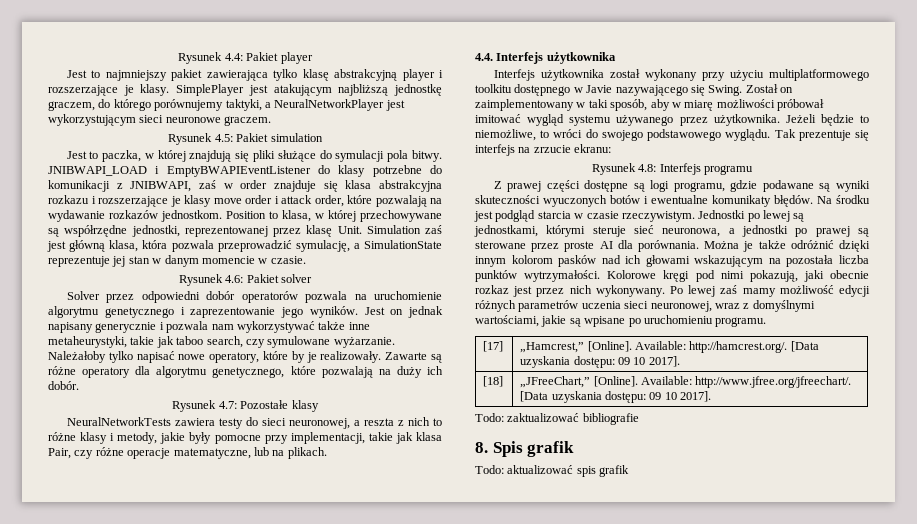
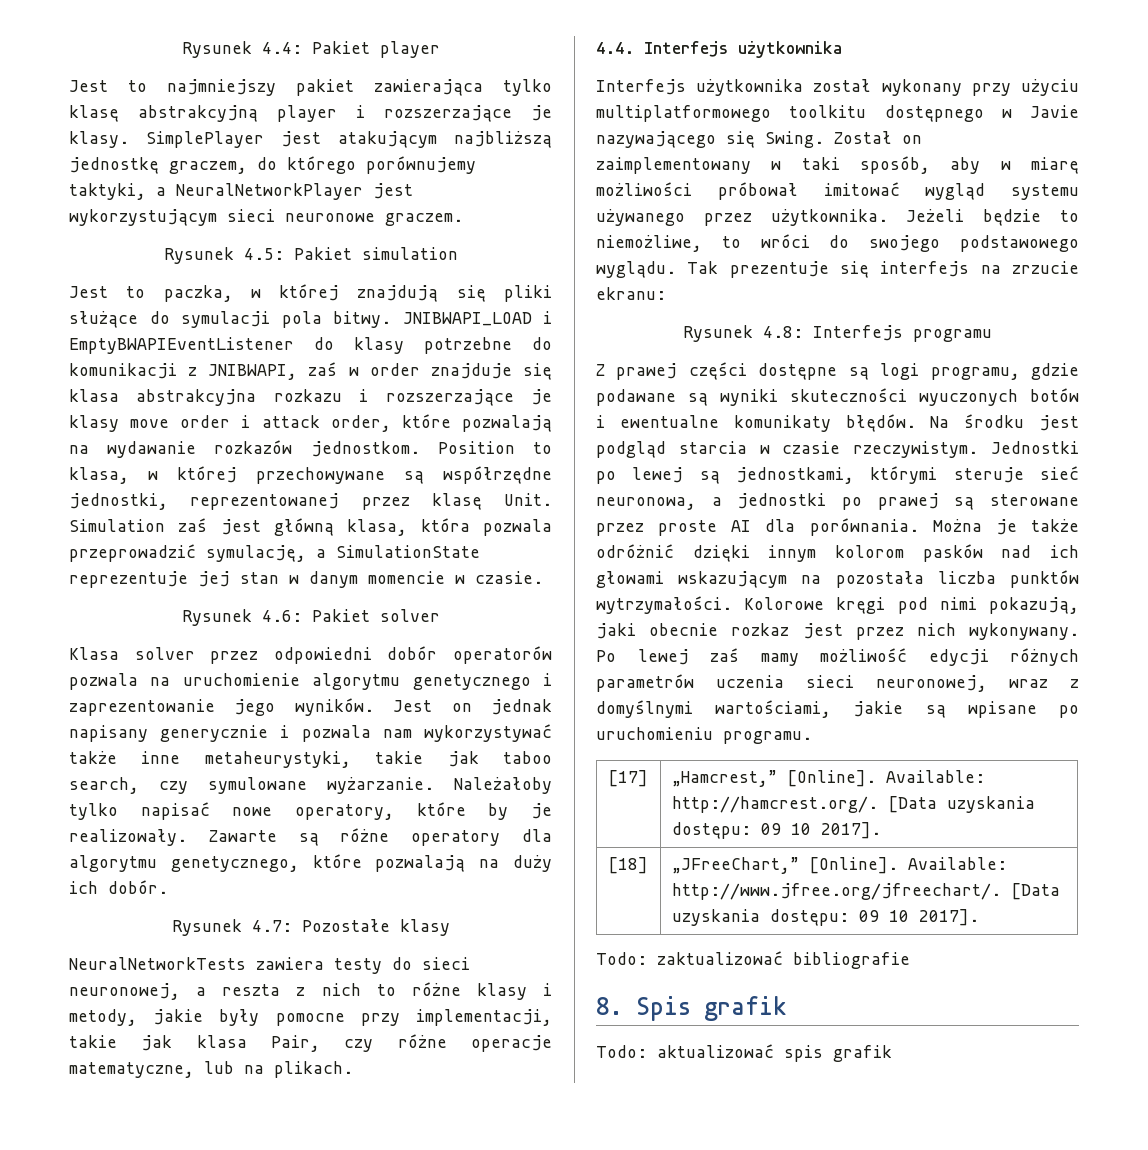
- Solver przez odpowiedni dobór operatorów pozwala na uruchomienie algorytmu genetycznego i zaprezentowanie jego wyników.
+ Klasa solver przez odpowiedni dobór operatorów pozwala na uruchomienie algorytmu genetycznego i zaprezentowanie jego wyników.

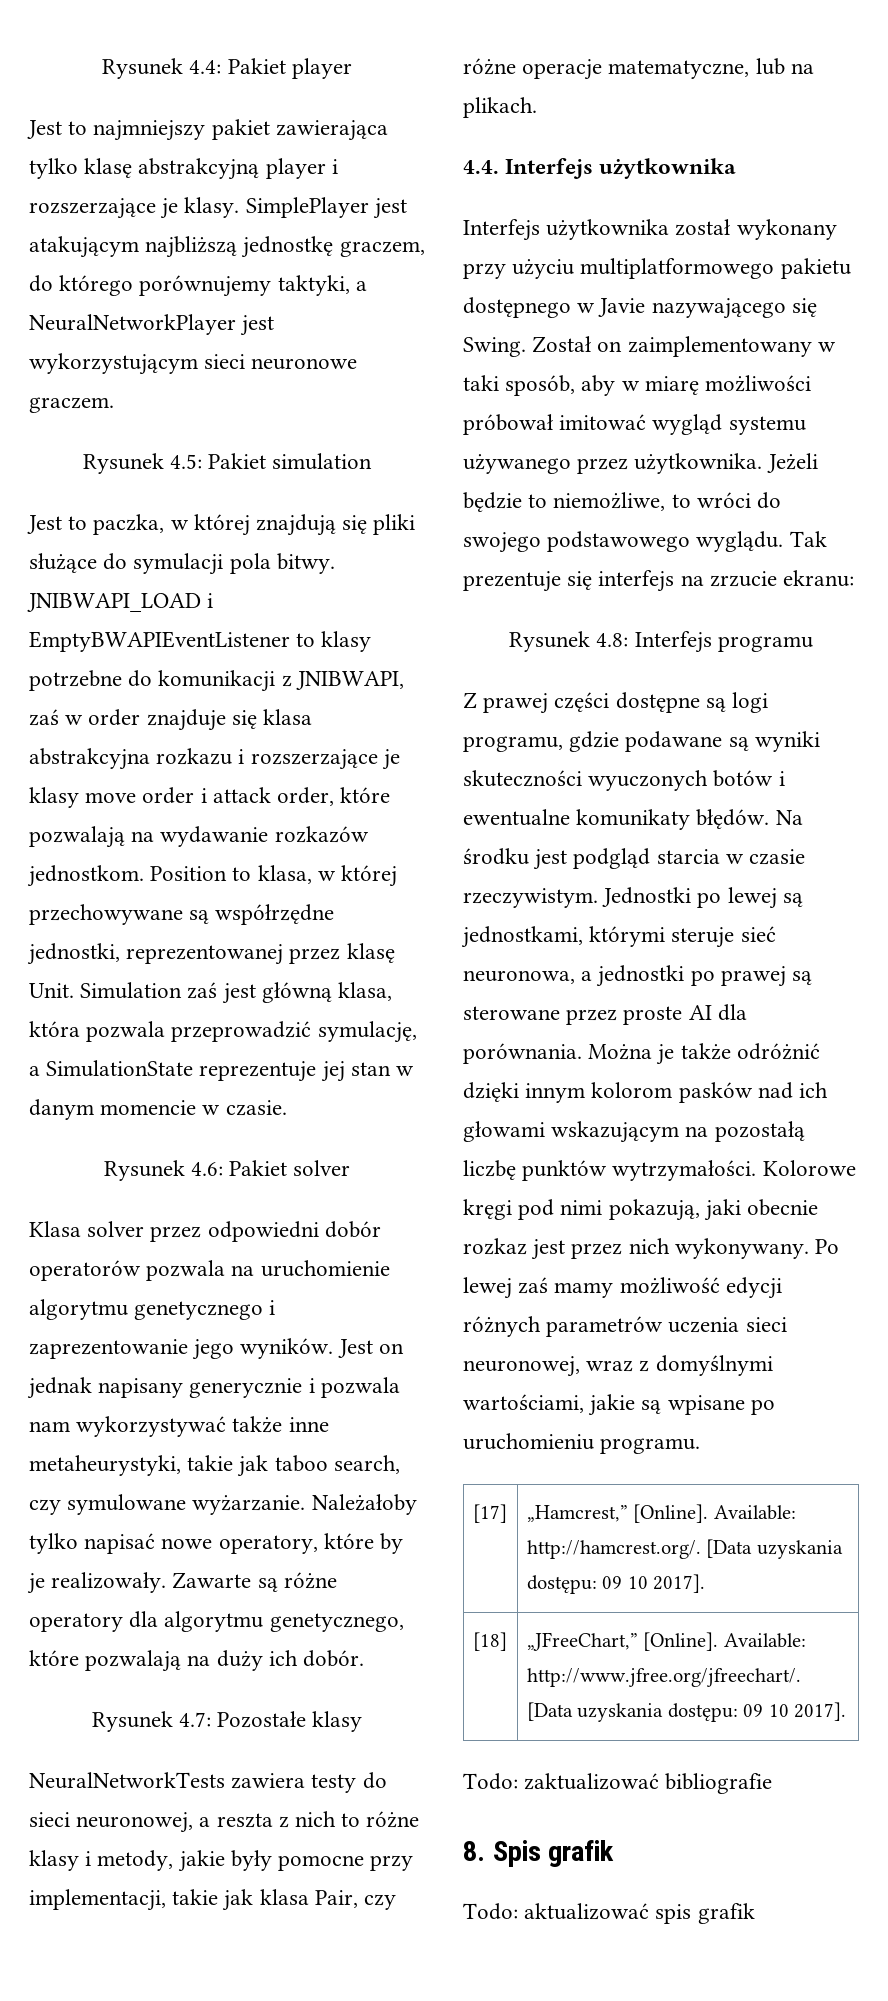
- JNIBWAPI_LOAD i EmptyBWAPIEventListener do klasy potrzebne do komunikacji z JNIBWAPI, zaś w order znajduje się klasa abstrakcyjna rozkazu i rozszerzające je klasy move order i attack order, które pozwalają na wydawanie rozkazów jednostkom.
+ JNIBWAPI_LOAD i EmptyBWAPIEventListener to klasy potrzebne do komunikacji z JNIBWAPI, zaś w order znajduje się klasa abstrakcyjna rozkazu i rozszerzające je klasy move order i attack order, które pozwalają na wydawanie rozkazów jednostkom.
- Interfejs użytkownika został wykonany przy użyciu multiplatformowego toolkitu dostępnego w Javie nazywającego się Swing.
+ Interfejs użytkownika został wykonany przy użyciu multiplatformowego pakietu dostępnego w Javie nazywającego się Swing.
- Można je także odróżnić dzięki innym kolorom pasków nad ich głowami wskazującym na pozostała liczba punktów wytrzymałości.
+ Można je także odróżnić dzięki innym kolorom pasków nad ich głowami wskazującym na pozostałą liczbę punktów wytrzymałości.

